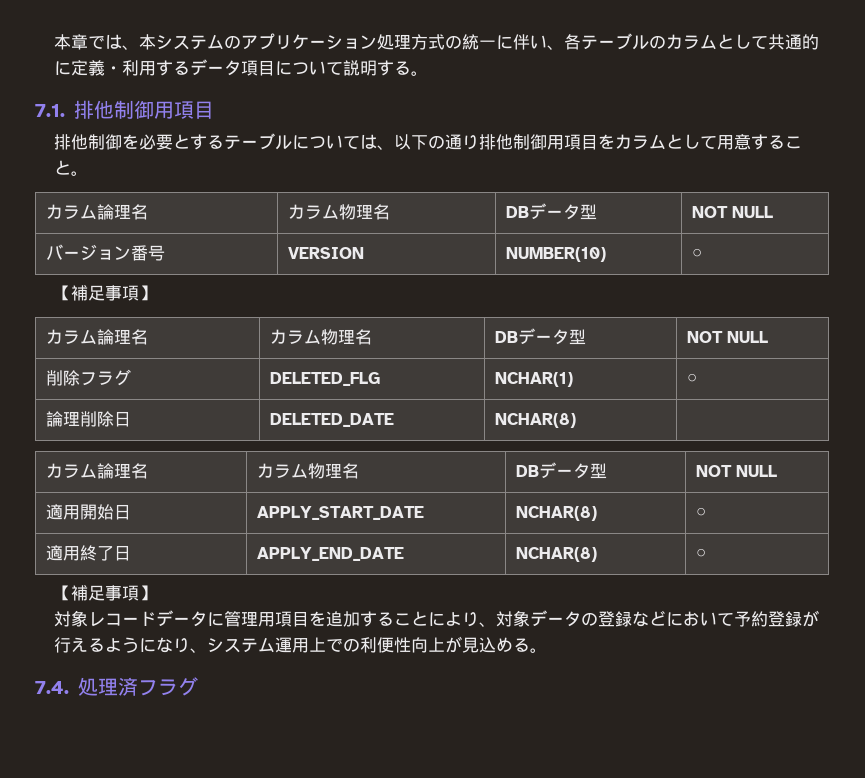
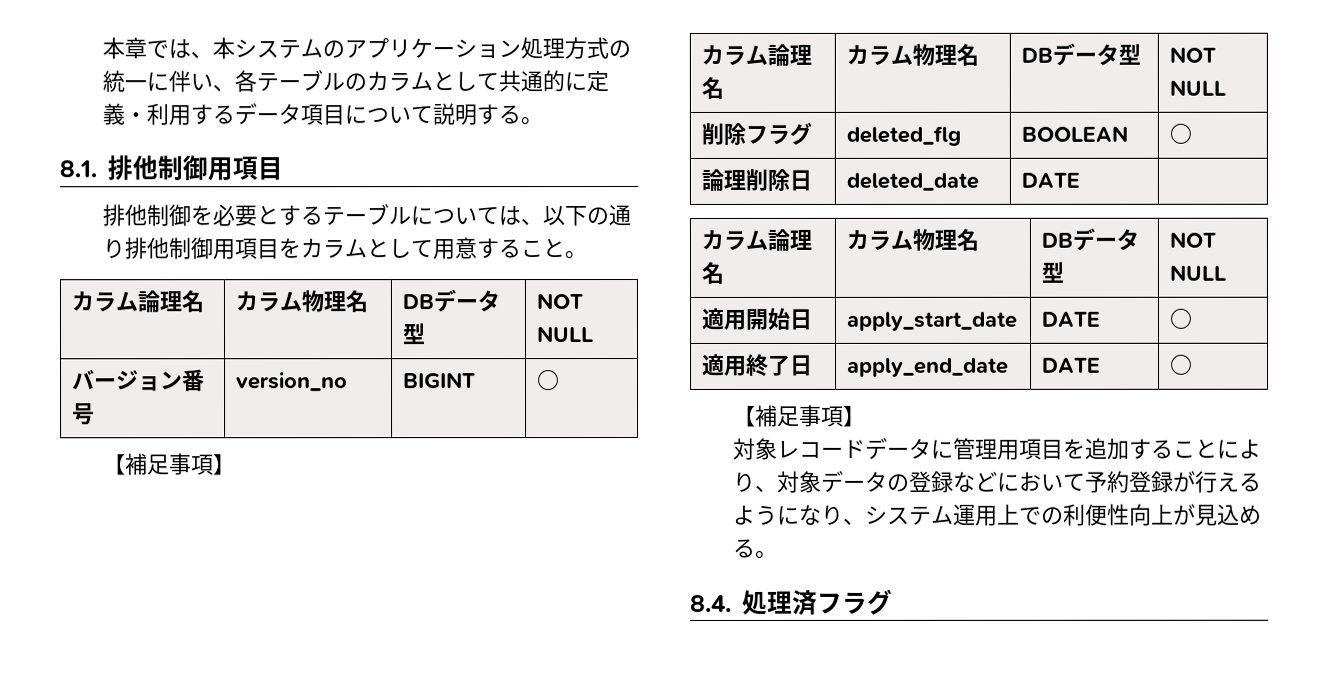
- 7.1.排他制御用項目
+ 8.1.排他制御用項目
- バージョン番号 | VERSION | NUMBER(10) | ○
+ バージョン番号 | version_no | BIGINT | ○
- 削除フラグ | DELETED_FLG | NCHAR(1) | ○
+ 削除フラグ | deleted_flg | BOOLEAN | ○
- 論理削除日 | DELETED_DATE | NCHAR(8) |
+ 論理削除日 | deleted_date | DATE |
- 適用開始日 | APPLY_START_DATE | NCHAR(8) | ○
+ 適用開始日 | apply_start_date | DATE | ○
- 適用終了日 | APPLY_END_DATE | NCHAR(8) | ○
+ 適用終了日 | apply_end_date | DATE | ○
- 7.4.処理済フラグ
+ 8.4.処理済フラグ

